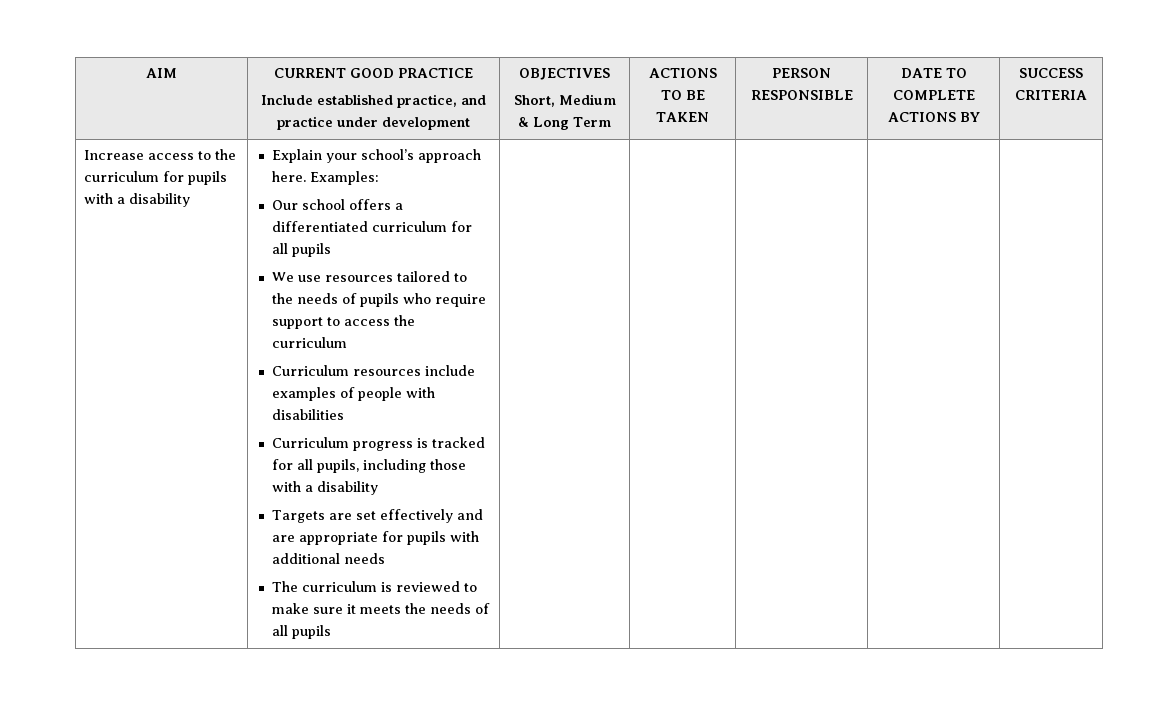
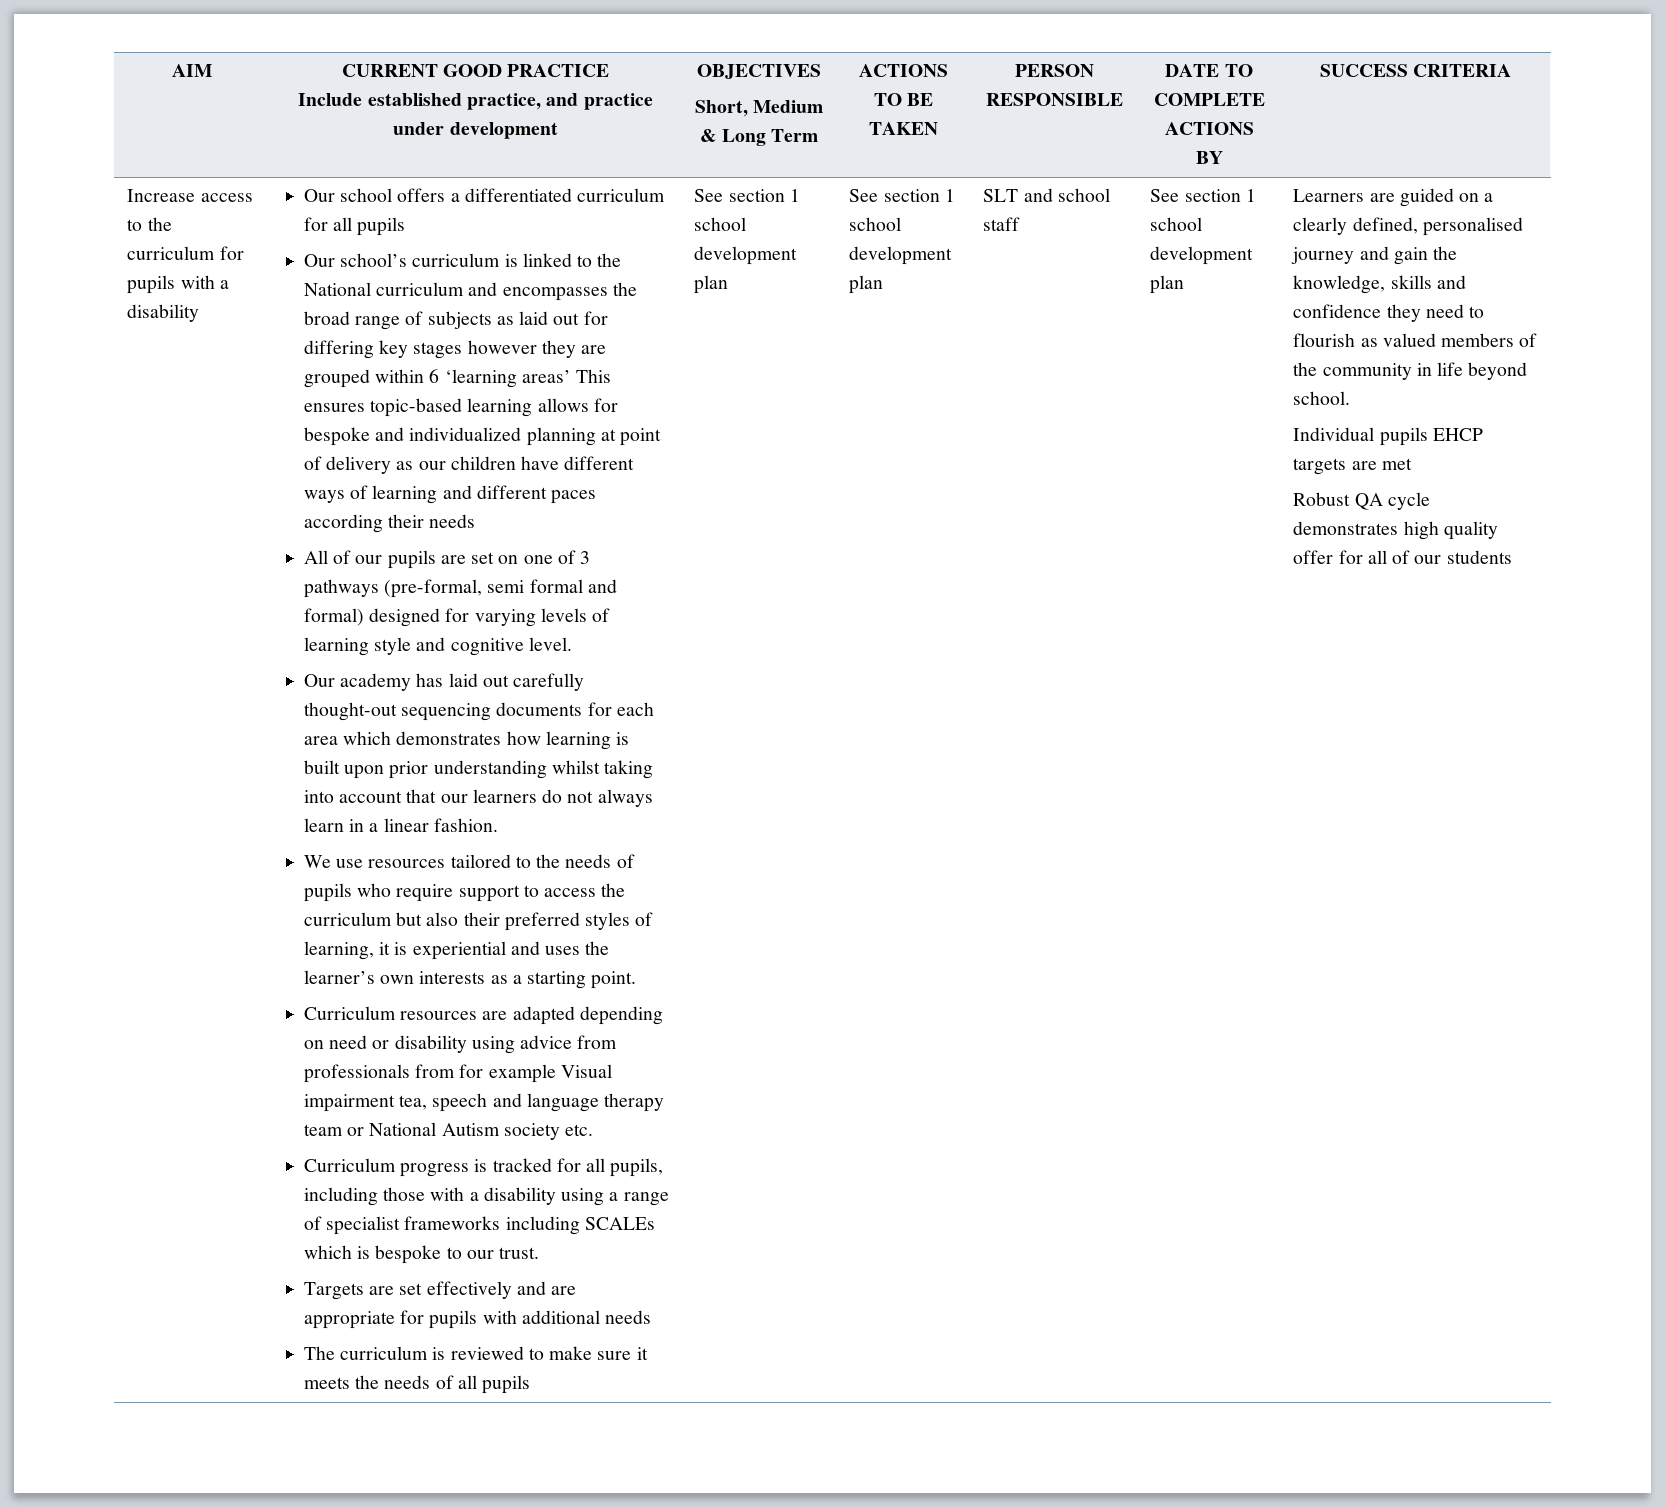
- Explain your school’s approach here. Examples:
+ Our school’s curriculum is linked to the National curriculum and encompasses the broad range of subjects as laid out for differing key stages however they are grouped within 6 ‘learning areas’ This ensures topic-based learning allows for bespoke and individualized planning at point of delivery as our children have different ways of learning and different paces according their needs
+ All of our pupils are set on one of 3 pathways (pre-formal, semi formal and formal) designed for varying levels of learning style and cognitive level.
+ Our academy has laid out carefully thought-out sequencing documents for each area which demonstrates how learning is built upon prior understanding whilst taking into account that our learners do not always learn in a linear fashion.
- We use resources tailored to the needs of pupils who require support to access the curriculum
- Curriculum resources include examples of people with disabilities
+ We use resources tailored to the needs of pupils who require support to access the curriculum but also their preferred styles of learning, it is experiential and uses the learner’s own interests as a starting point.
+ Curriculum resources are adapted depending on need or disability using advice from professionals from for example Visual impairment tea, speech and language therapy team or National Autism society etc.
- Curriculum progress is tracked for all pupils, including those with a disability
+ Curriculum progress is tracked for all pupils, including those with a disability using a range of specialist frameworks including SCALEs which is bespoke to our trust.
+ See section 1 school development plan | See section 1 school development plan | SLT and school staff | See section 1 school development plan | Learners are guided on a clearly defined, personalised journey and gain the knowledge, skills and confidence they need to flourish as valued members of the community in life beyond school.
+ Individual pupils EHCP targets are met
+ Robust QA cycle demonstrates high quality offer for all of our students

